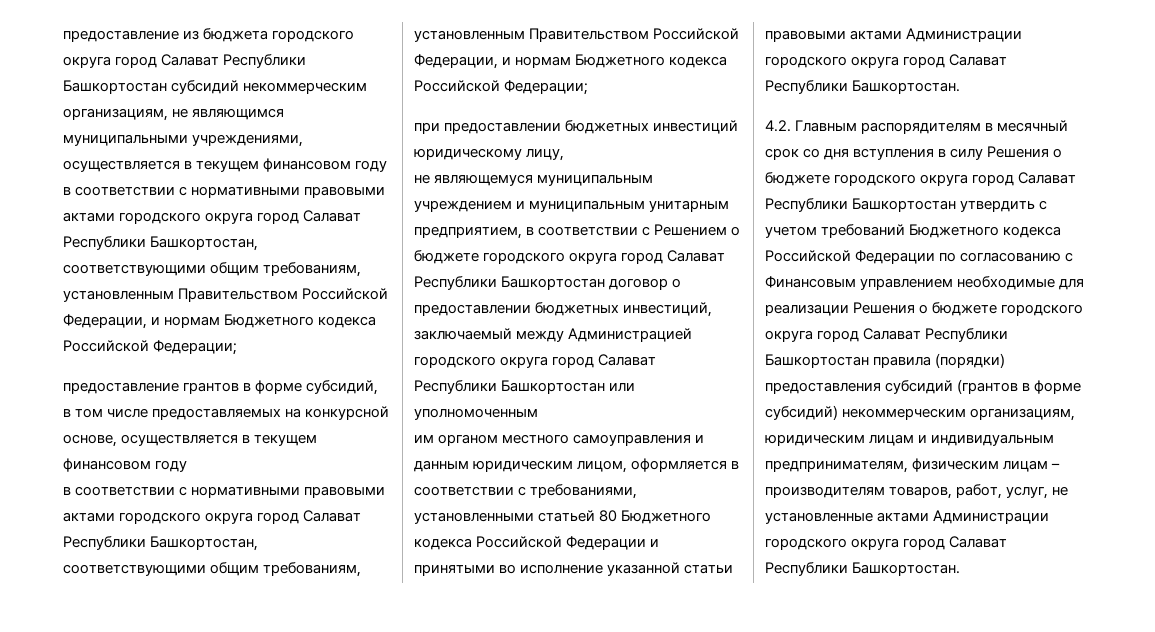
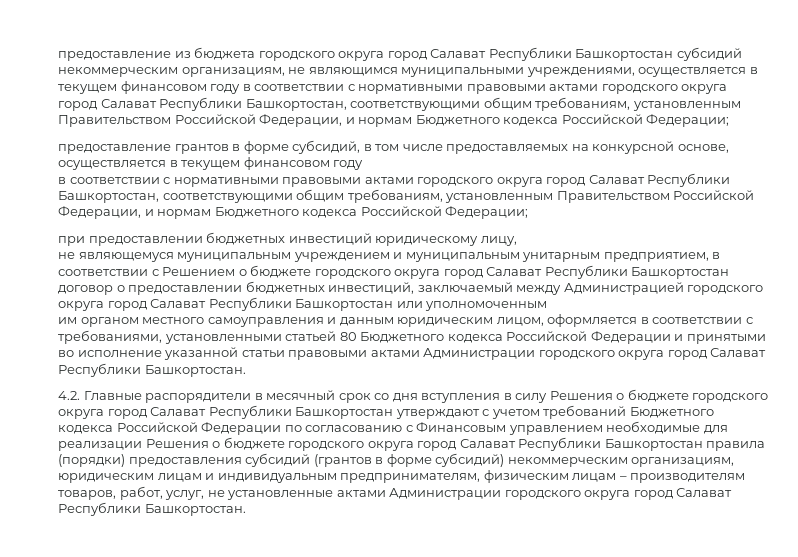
- 4.2. Главным распорядителям в месячный срок со дня вступления в силу Решения о бюджете городского округа город Салават Республики Башкортостан утвердить с учетом требований Бюджетного кодекса Российской Федерации по согласованию с Финансовым управлением необходимые для реализации Решения о бюджете городского округа город Салават Республики Башкортостан правила (порядки) предоставления субсидий (грантов в форме субсидий) некоммерческим организациям, юридическим лицам и индивидуальным предпринимателям, физическим лицам – производителям товаров, работ, услуг, не установленные актами Администрации городского округа город Салават Республики Башкортостан.
+ 4.2. Главные распорядители в месячный срок со дня вступления в силу Решения о бюджете городского округа город Салават Республики Башкортостан утверждают с учетом требований Бюджетного кодекса Российской Федерации по согласованию с Финансовым управлением необходимые для реализации Решения о бюджете городского округа город Салават Республики Башкортостан правила (порядки) предоставления субсидий (грантов в форме субсидий) некоммерческим организациям, юридическим лицам и индивидуальным предпринимателям, физическим лицам – производителям товаров, работ, услуг, не установленные актами Администрации городского округа город Салават Республики Башкортостан.

